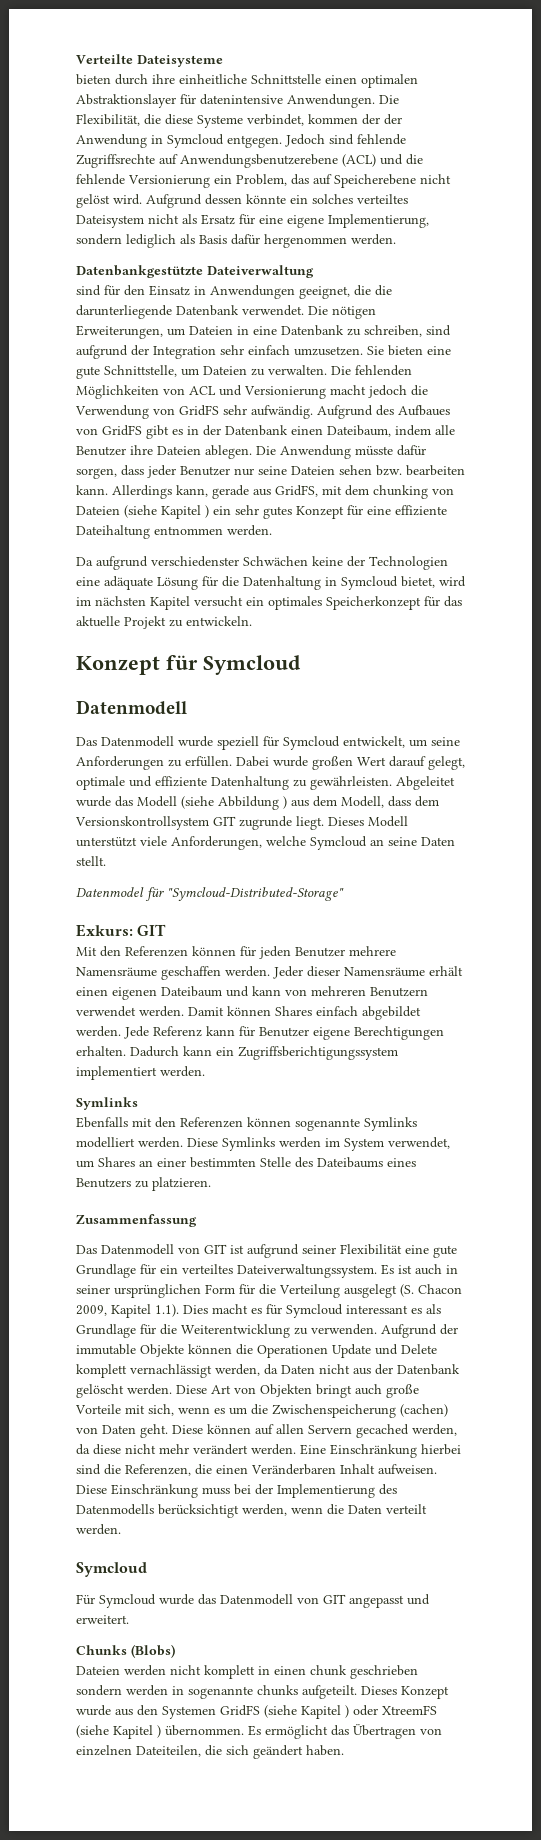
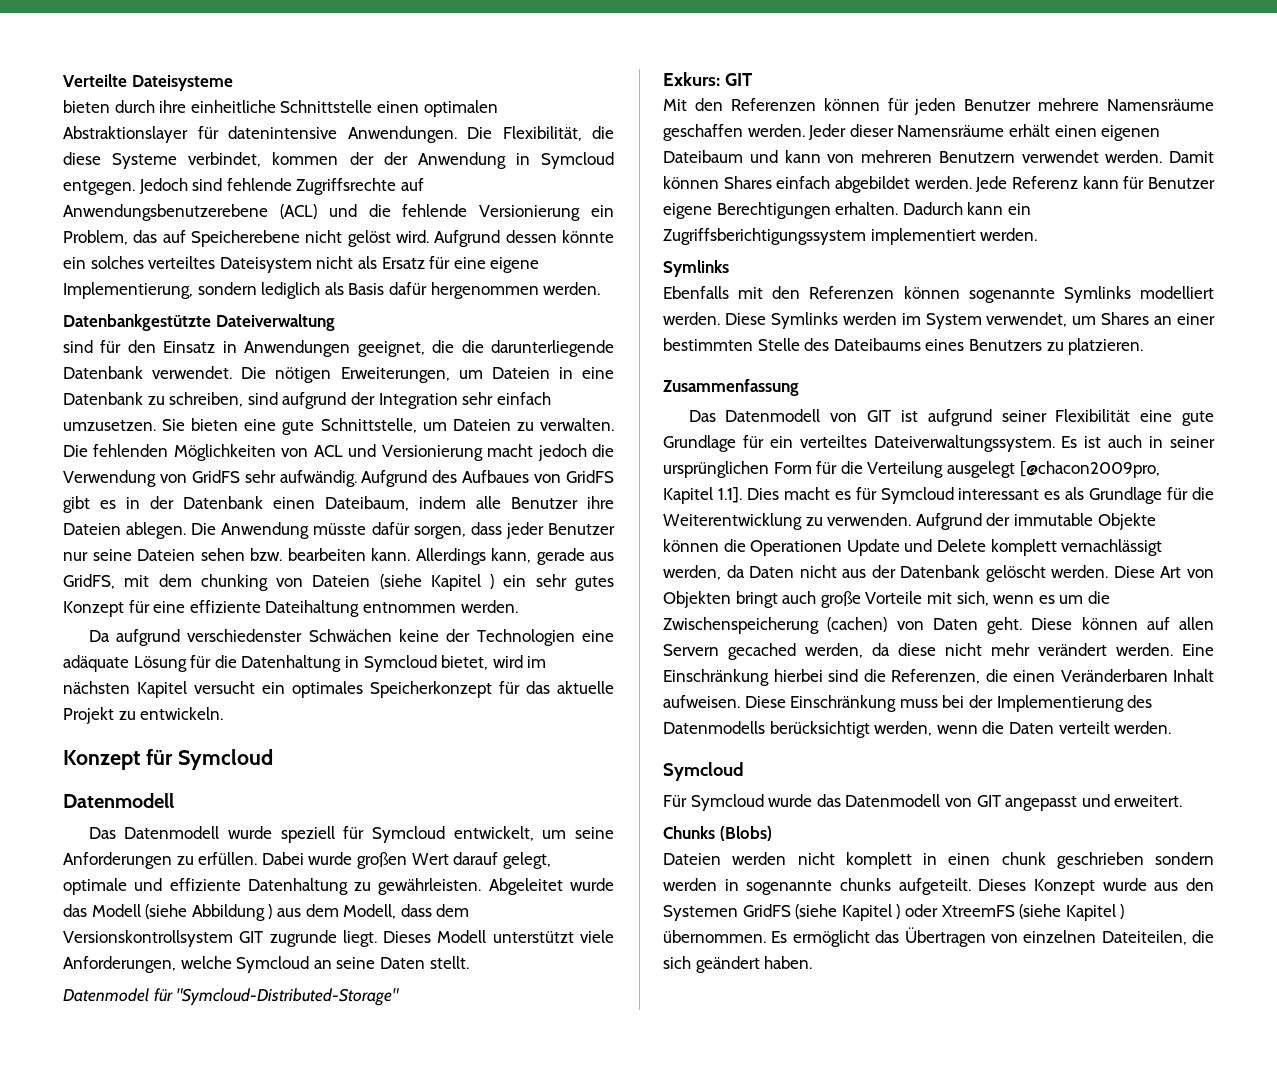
- Es ist auch in seiner ursprünglichen Form für die Verteilung ausgelegt (S. Chacon 2009, Kapitel 1.1). Dies macht es für Symcloud interessant es als Grundlage für die Weiterentwicklung zu verwenden.
+ Es ist auch in seiner ursprünglichen Form für die Verteilung ausgelegt [@chacon2009pro, Kapitel 1.1]. Dies macht es für Symcloud interessant es als Grundlage für die Weiterentwicklung zu verwenden.

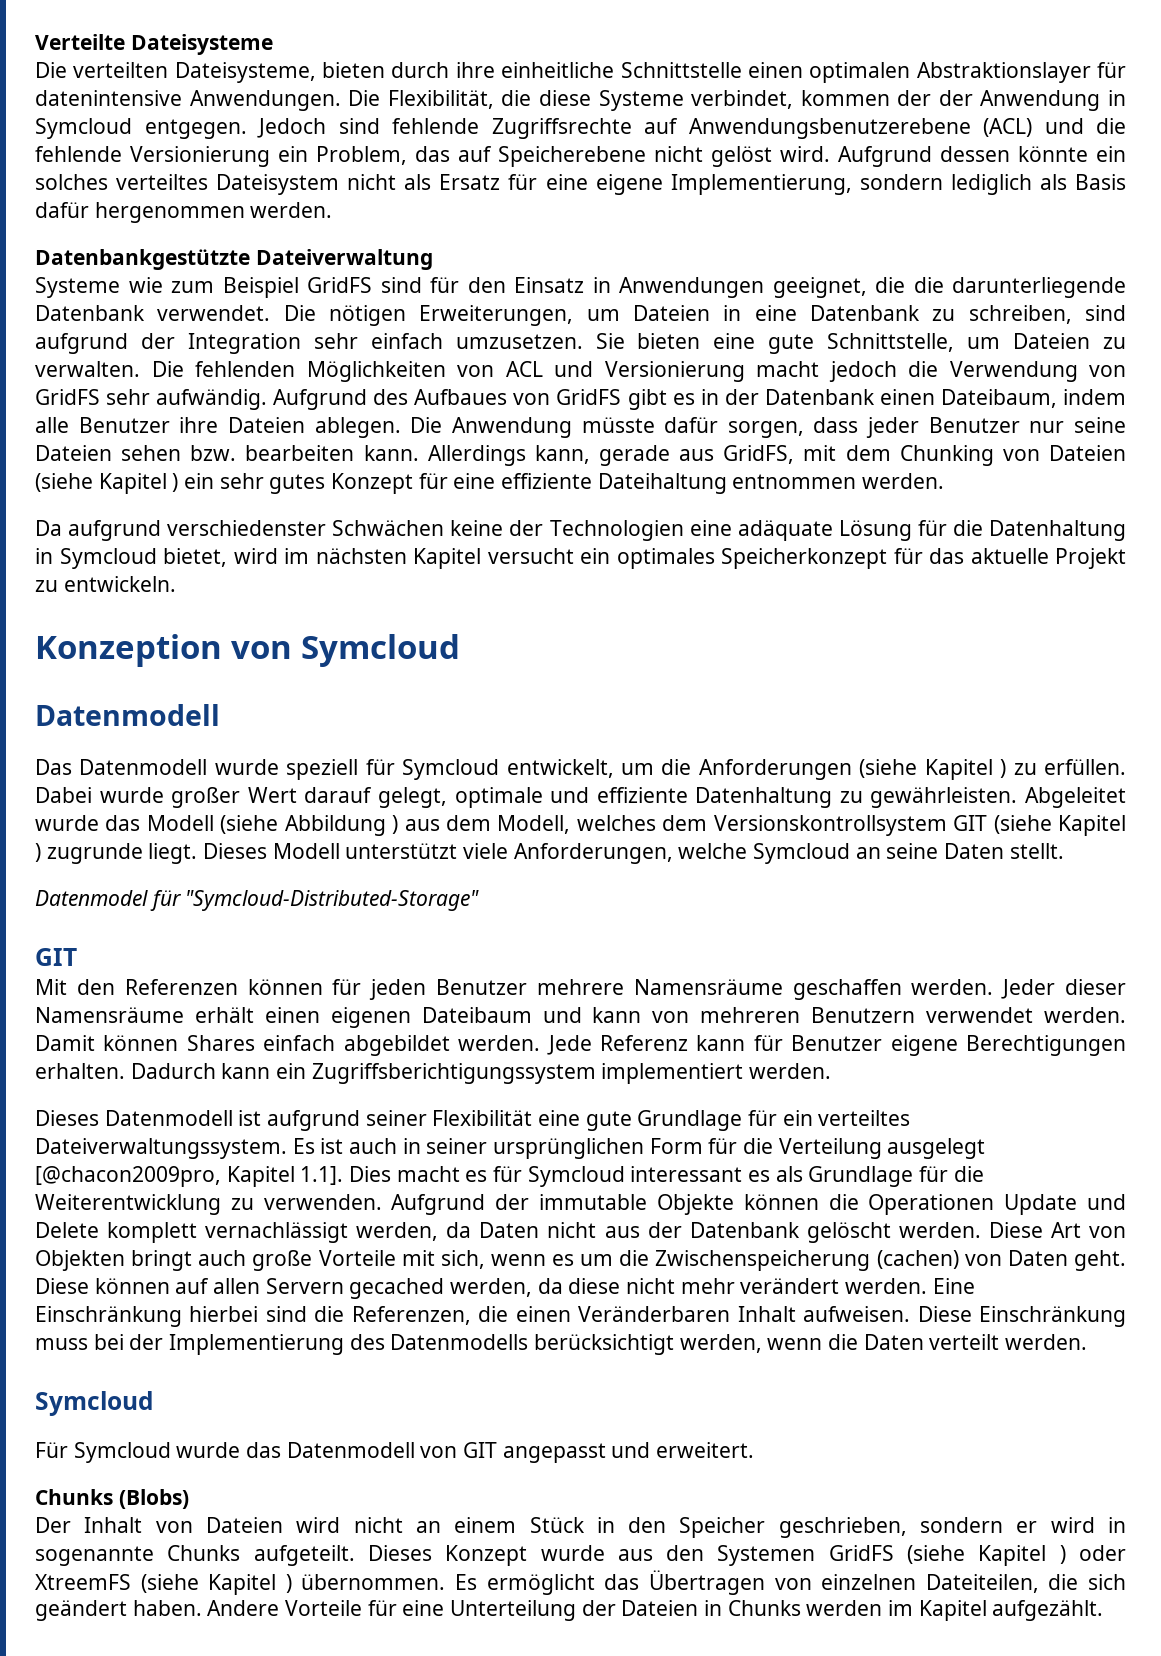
- bieten durch ihre einheitliche Schnittstelle einen optimalen Abstraktionslayer für datenintensive Anwendungen.
+ Die verteilten Dateisysteme, bieten durch ihre einheitliche Schnittstelle einen optimalen Abstraktionslayer für datenintensive Anwendungen.
- sind für den Einsatz in Anwendungen geeignet, die die darunterliegende Datenbank verwendet.
+ Systeme wie zum Beispiel GridFS sind für den Einsatz in Anwendungen geeignet, die die darunterliegende Datenbank verwendet.
- Allerdings kann, gerade aus GridFS, mit dem chunking von Dateien (siehe Kapitel ) ein sehr gutes Konzept für eine effiziente Dateihaltung entnommen werden.
+ Allerdings kann, gerade aus GridFS, mit dem Chunking von Dateien (siehe Kapitel ) ein sehr gutes Konzept für eine effiziente Dateihaltung entnommen werden.
- Konzept für Symcloud
+ Konzeption von Symcloud
- Das Datenmodell wurde speziell für Symcloud entwickelt, um seine Anforderungen zu erfüllen.
+ Das Datenmodell wurde speziell für Symcloud entwickelt, um die Anforderungen (siehe Kapitel ) zu erfüllen.
- Dabei wurde großen Wert darauf gelegt, optimale und effiziente Datenhaltung zu gewährleisten.
+ Dabei wurde großer Wert darauf gelegt, optimale und effiziente Datenhaltung zu gewährleisten.
- Abgeleitet wurde das Modell (siehe Abbildung ) aus dem Modell, dass dem Versionskontrollsystem GIT zugrunde liegt.
+ Abgeleitet wurde das Modell (siehe Abbildung ) aus dem Modell, welches dem Versionskontrollsystem GIT (siehe Kapitel ) zugrunde liegt.
  Datenmodel für "Symcloud-Distributed-Storage"
- Exkurs: GIT
+ GIT
  Dadurch kann ein Zugriffsberichtigungssystem implementiert werden.
- Symlinks
- Ebenfalls mit den Referenzen können sogenannte Symlinks modelliert werden. Diese Symlinks werden im System verwendet, um Shares an einer bestimmten Stelle des Dateibaums eines Benutzers zu platzieren.
- Zusammenfassung
- Das Datenmodell von GIT ist aufgrund seiner Flexibilität eine gute Grundlage für ein verteiltes Dateiverwaltungssystem.
+ Dieses Datenmodell ist aufgrund seiner Flexibilität eine gute Grundlage für ein verteiltes Dateiverwaltungssystem.
- Dateien werden nicht komplett in einen chunk geschrieben sondern werden in sogenannte chunks aufgeteilt.
+ Der Inhalt von Dateien wird nicht an einem Stück in den Speicher geschrieben, sondern er wird in sogenannte Chunks aufgeteilt.
+ Andere Vorteile für eine Unterteilung der Dateien in Chunks werden im Kapitel aufgezählt.

